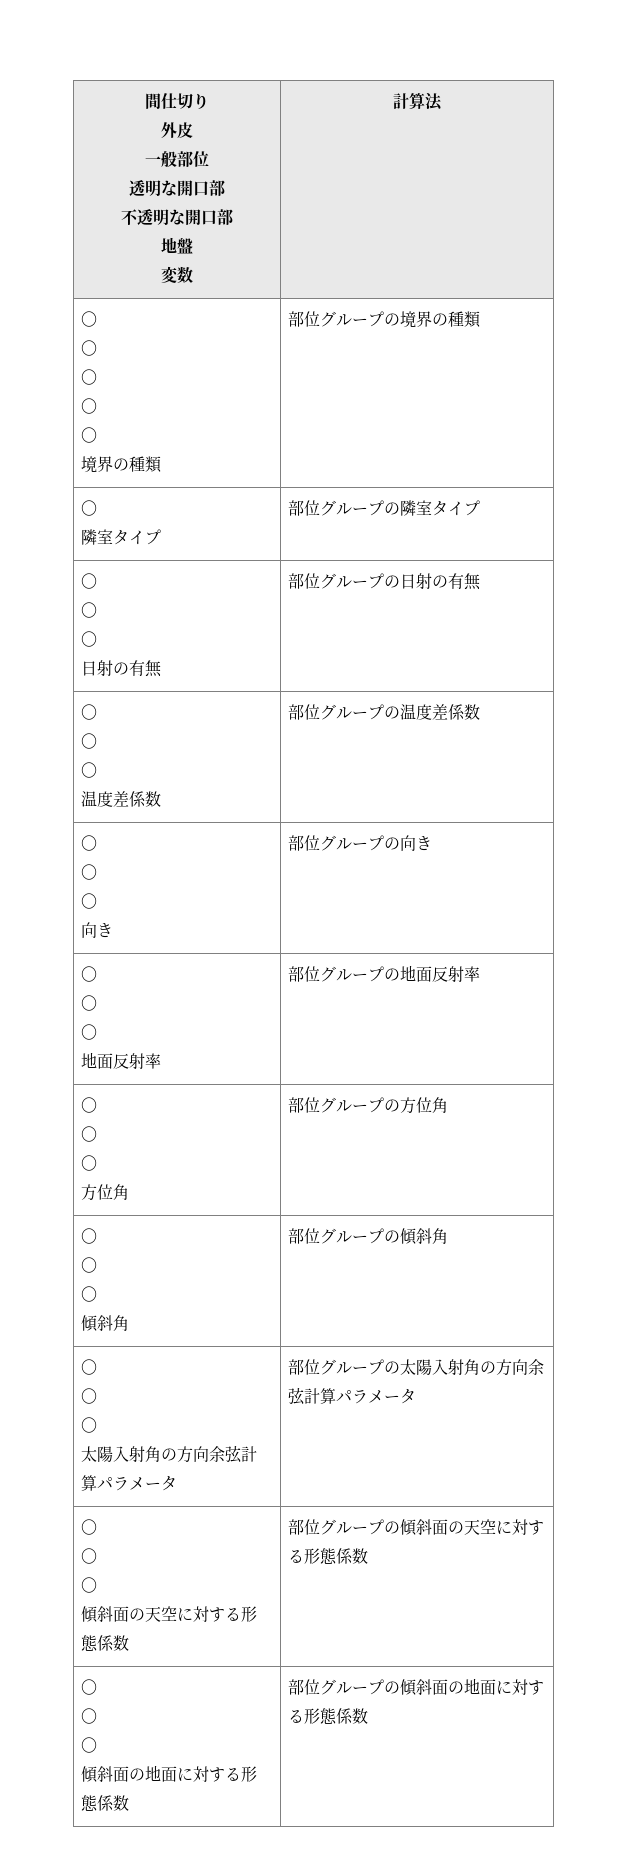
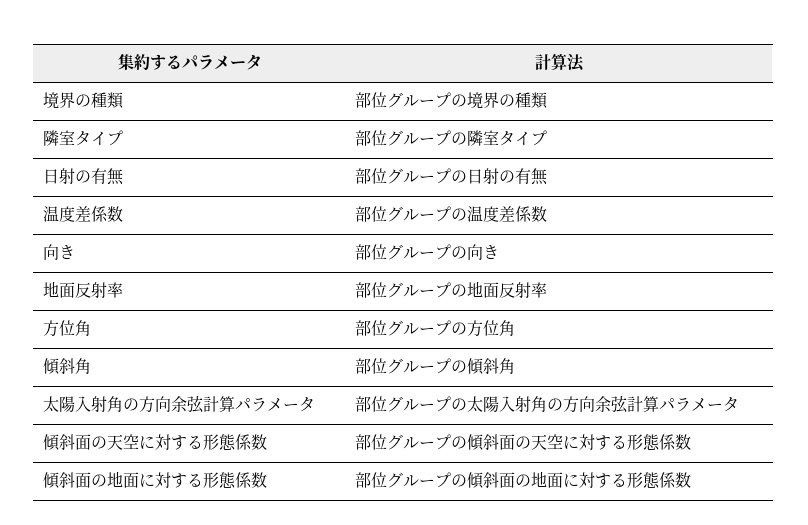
- 間仕切り
- 外皮
- 一般部位
- 透明な開口部
- 不透明な開口部
- 地盤
- 変数 | 計算法
- 〇
- 〇
- 〇
- 〇
- 〇
+ 集約するパラメータ | 計算法
  境界の種類 | 部位グループの境界の種類
- 〇
  隣室タイプ | 部位グループの隣室タイプ
- 〇
- 〇
- 〇
  日射の有無 | 部位グループの日射の有無
- 〇
- 〇
- 〇
  温度差係数 | 部位グループの温度差係数
- 〇
- 〇
- 〇
  向き | 部位グループの向き
- 〇
- 〇
- 〇
  地面反射率 | 部位グループの地面反射率
- 〇
- 〇
- 〇
  方位角 | 部位グループの方位角
- 〇
- 〇
- 〇
  傾斜角 | 部位グループの傾斜角
- 〇
- 〇
- 〇
  太陽入射角の方向余弦計算パラメータ | 部位グループの太陽入射角の方向余弦計算パラメータ
- 〇
- 〇
- 〇
  傾斜面の天空に対する形態係数 | 部位グループの傾斜面の天空に対する形態係数
- 〇
- 〇
- 〇

